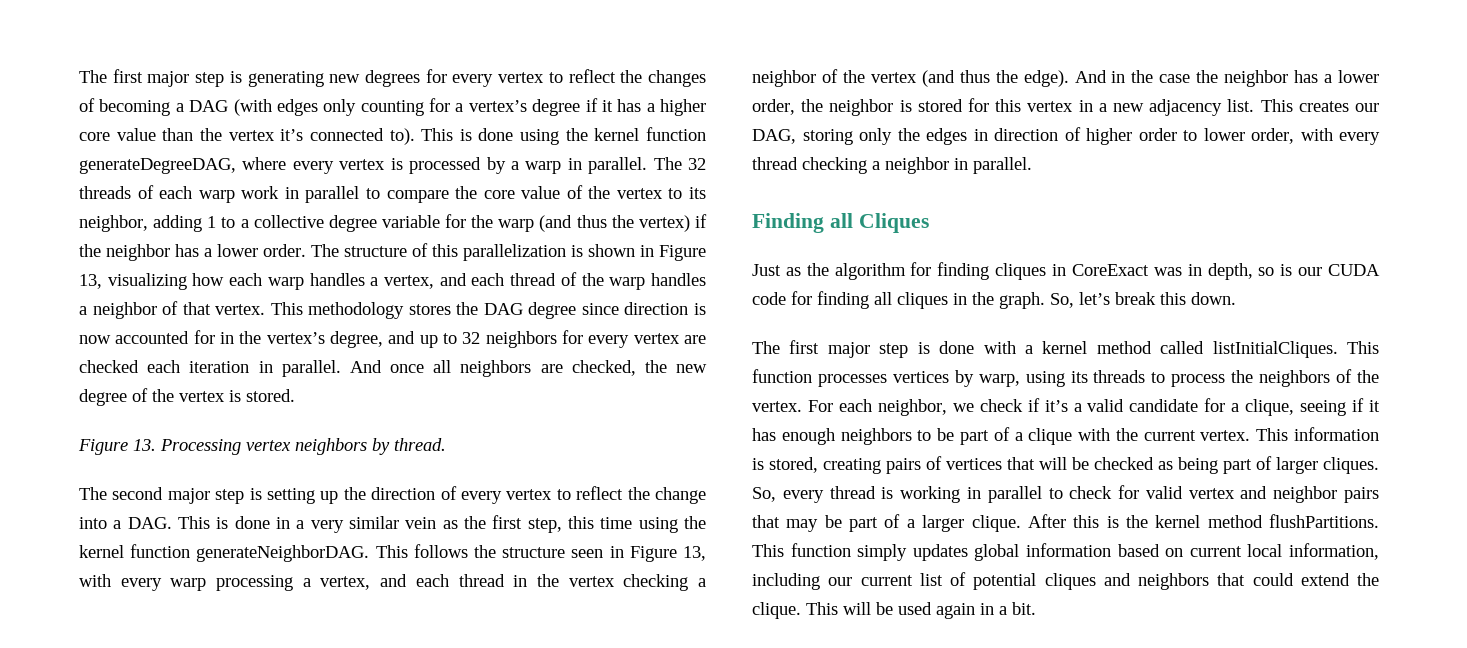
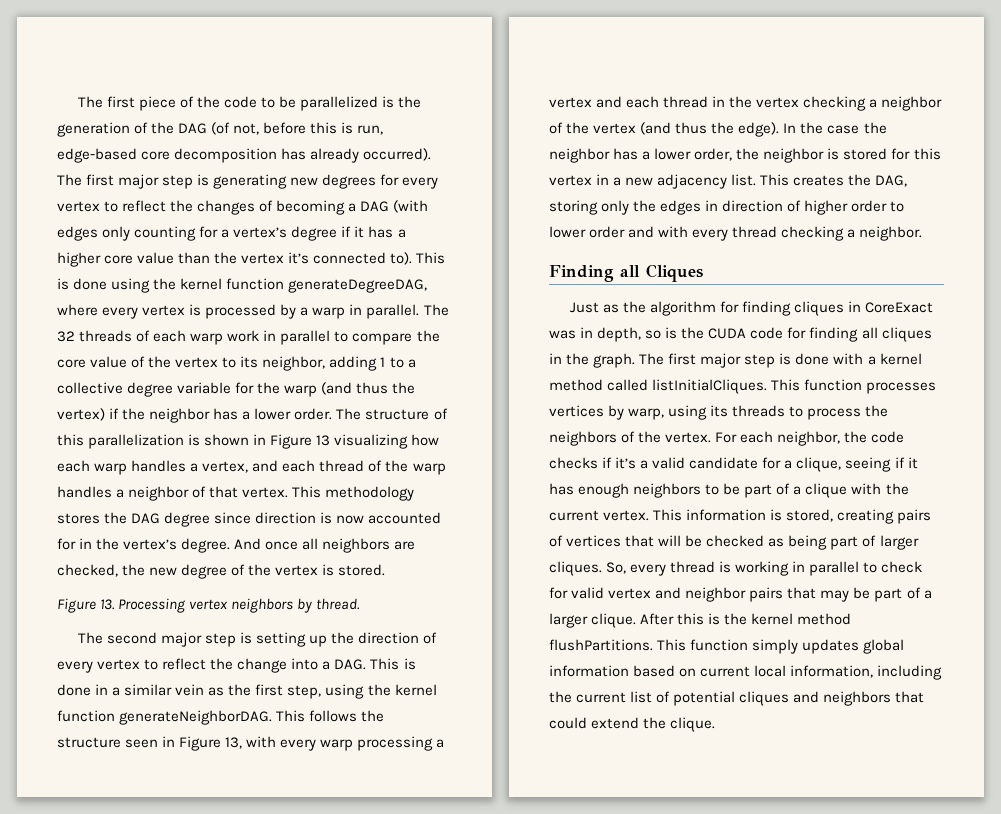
- The first major step is generating new degrees for every vertex to reflect the changes of becoming a DAG (with edges only counting for a vertex’s degree if it has a higher core value than the vertex it’s connected to).
+ The first piece of the code to be parallelized is the generation of the DAG (of not, before this is run, edge-based core decomposition has already occurred). The first major step is generating new degrees for every vertex to reflect the changes of becoming a DAG (with edges only counting for a vertex’s degree if it has a higher core value than the vertex it’s connected to).
- The structure of this parallelization is shown in Figure 13, visualizing how each warp handles a vertex, and each thread of the warp handles a neighbor of that vertex.
+ The structure of this parallelization is shown in Figure 13 visualizing how each warp handles a vertex, and each thread of the warp handles a neighbor of that vertex.
- This methodology stores the DAG degree since direction is now accounted for in the vertex’s degree, and up to 32 neighbors for every vertex are checked each iteration in parallel.
+ This methodology stores the DAG degree since direction is now accounted for in the vertex’s degree.
- The second major step is setting up the direction of every vertex to reflect the change into a DAG. This is done in a very similar vein as the first step, this time using the kernel function generateNeighborDAG.
+ The second major step is setting up the direction of every vertex to reflect the change into a DAG. This is done in a similar vein as the first step, using the kernel function generateNeighborDAG.
- This follows the structure seen in Figure 13, with every warp processing a vertex, and each thread in the vertex checking a neighbor of the vertex (and thus the edge).
+ This follows the structure seen in Figure 13, with every warp processing a vertex and each thread in the vertex checking a neighbor of the vertex (and thus the edge).
- And in the case the neighbor has a lower order, the neighbor is stored for this vertex in a new adjacency list.
+ In the case the neighbor has a lower order, the neighbor is stored for this vertex in a new adjacency list.
- This creates our DAG, storing only the edges in direction of higher order to lower order, with every thread checking a neighbor in parallel.
+ This creates the DAG, storing only the edges in direction of higher order to lower order and with every thread checking a neighbor.
- Just as the algorithm for finding cliques in CoreExact was in depth, so is our CUDA code for finding all cliques in the graph. So, let’s break this down.
- The first major step is done with a kernel method called listInitialCliques.
+ Just as the algorithm for finding cliques in CoreExact was in depth, so is the CUDA code for finding all cliques in the graph. The first major step is done with a kernel method called listInitialCliques.
- For each neighbor, we check if it’s a valid candidate for a clique, seeing if it has enough neighbors to be part of a clique with the current vertex.
+ For each neighbor, the code checks if it’s a valid candidate for a clique, seeing if it has enough neighbors to be part of a clique with the current vertex.
- This function simply updates global information based on current local information, including our current list of potential cliques and neighbors that could extend the clique. This will be used again in a bit.
+ This function simply updates global information based on current local information, including the current list of potential cliques and neighbors that could extend the clique.

